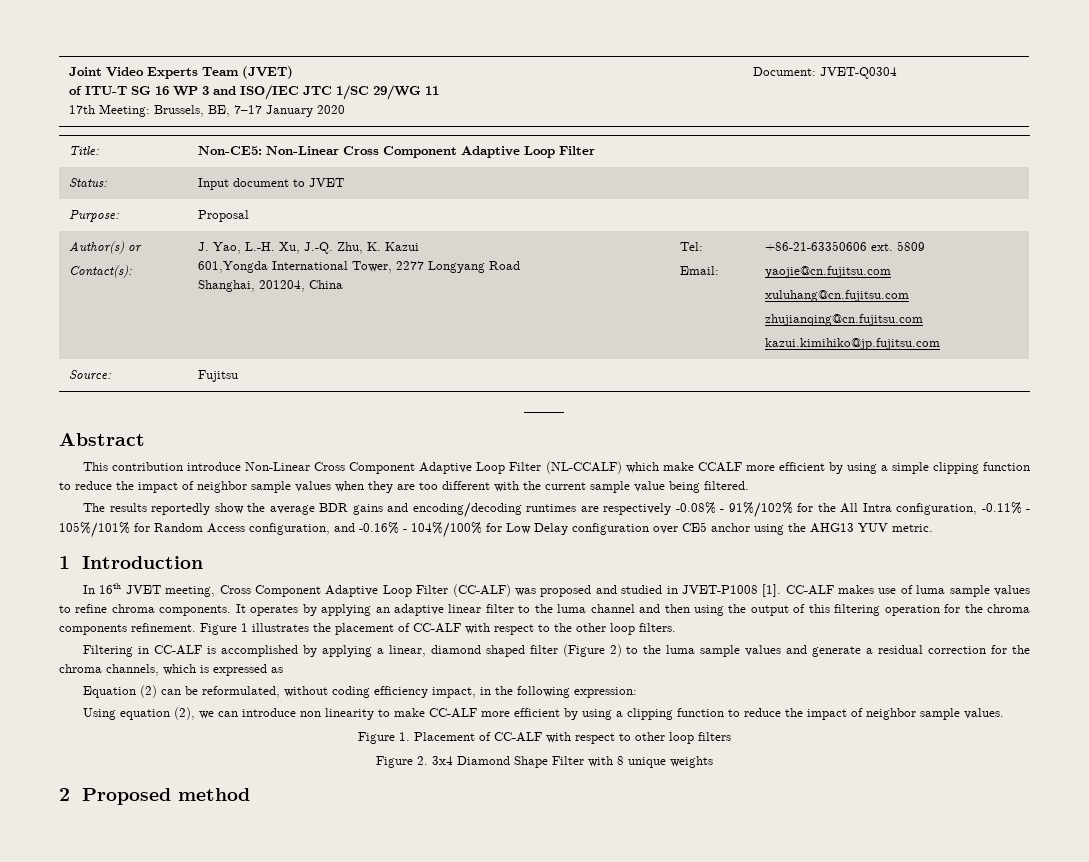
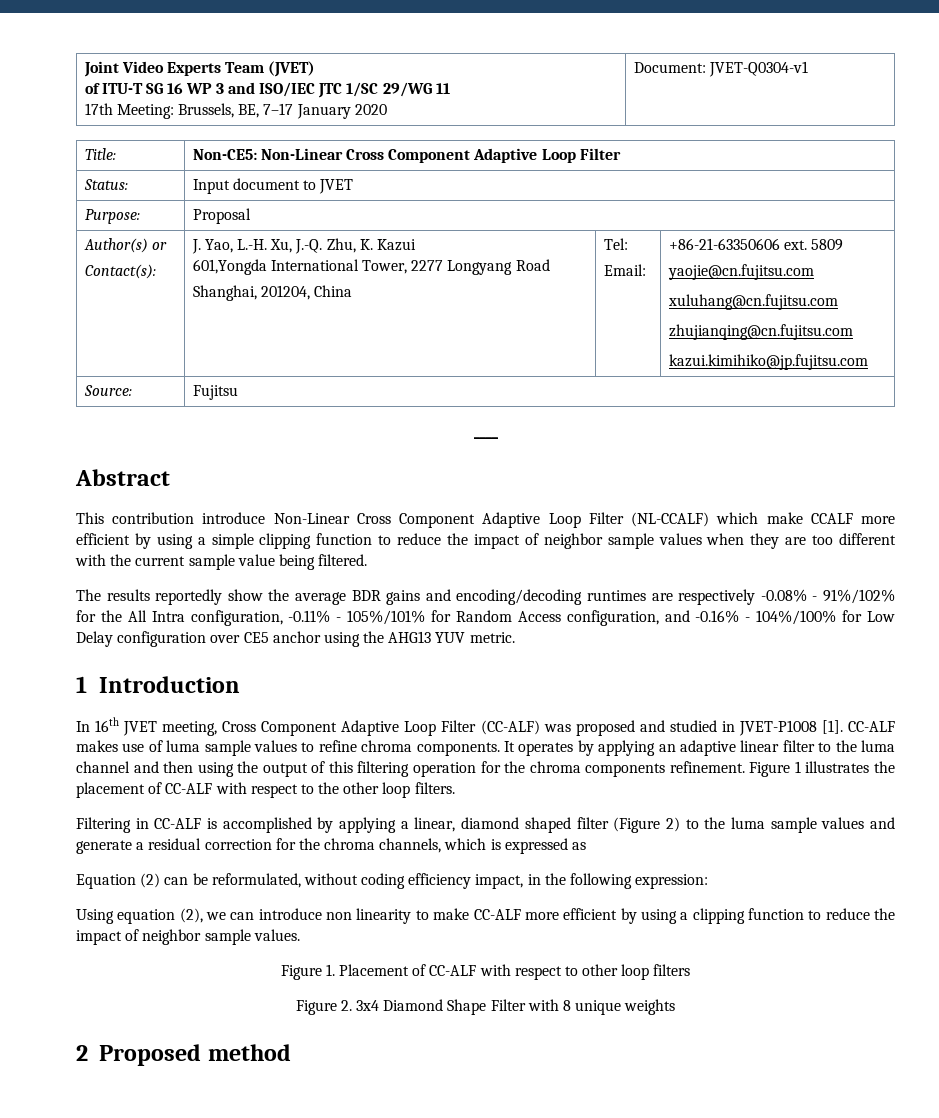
  Joint Video Experts Team (JVET)
  of ITU-T SG 16 WP 3 and ISO/IEC JTC 1/SC 29/WG 11
- 17th Meeting: Brussels, BE, 7–17 January 2020 | Document: JVET-Q0304
+ 17th Meeting: Brussels, BE, 7–17 January 2020 | Document: JVET-Q0304-v1

